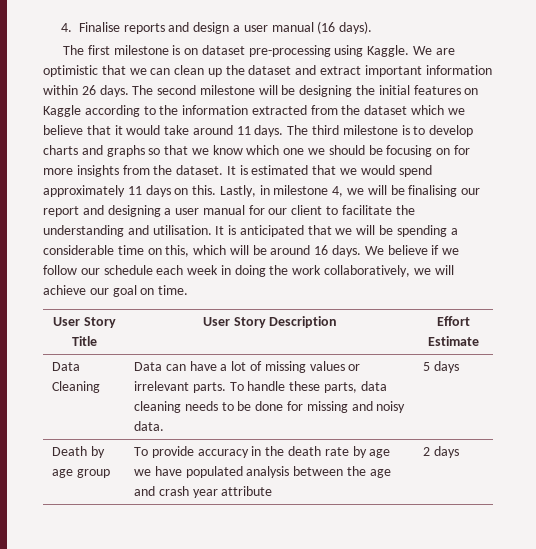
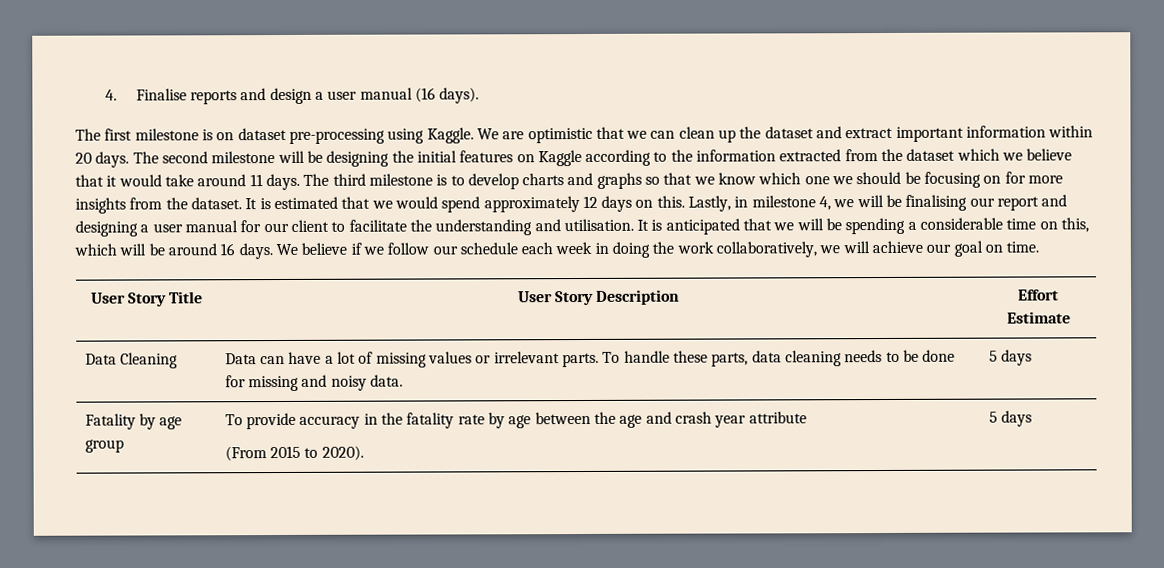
- We are optimistic that we can clean up the dataset and extract important information within 26 days.
+ We are optimistic that we can clean up the dataset and extract important information within 20 days.
- It is estimated that we would spend approximately 11 days on this.
+ It is estimated that we would spend approximately 12 days on this.
- Death by age group | To provide accuracy in the death rate by age we have populated analysis between the age and crash year attribute | 2 days
+ Fatality by age group | To provide accuracy in the fatality rate by age between the age and crash year attribute
+ (From 2015 to 2020). | 5 days

